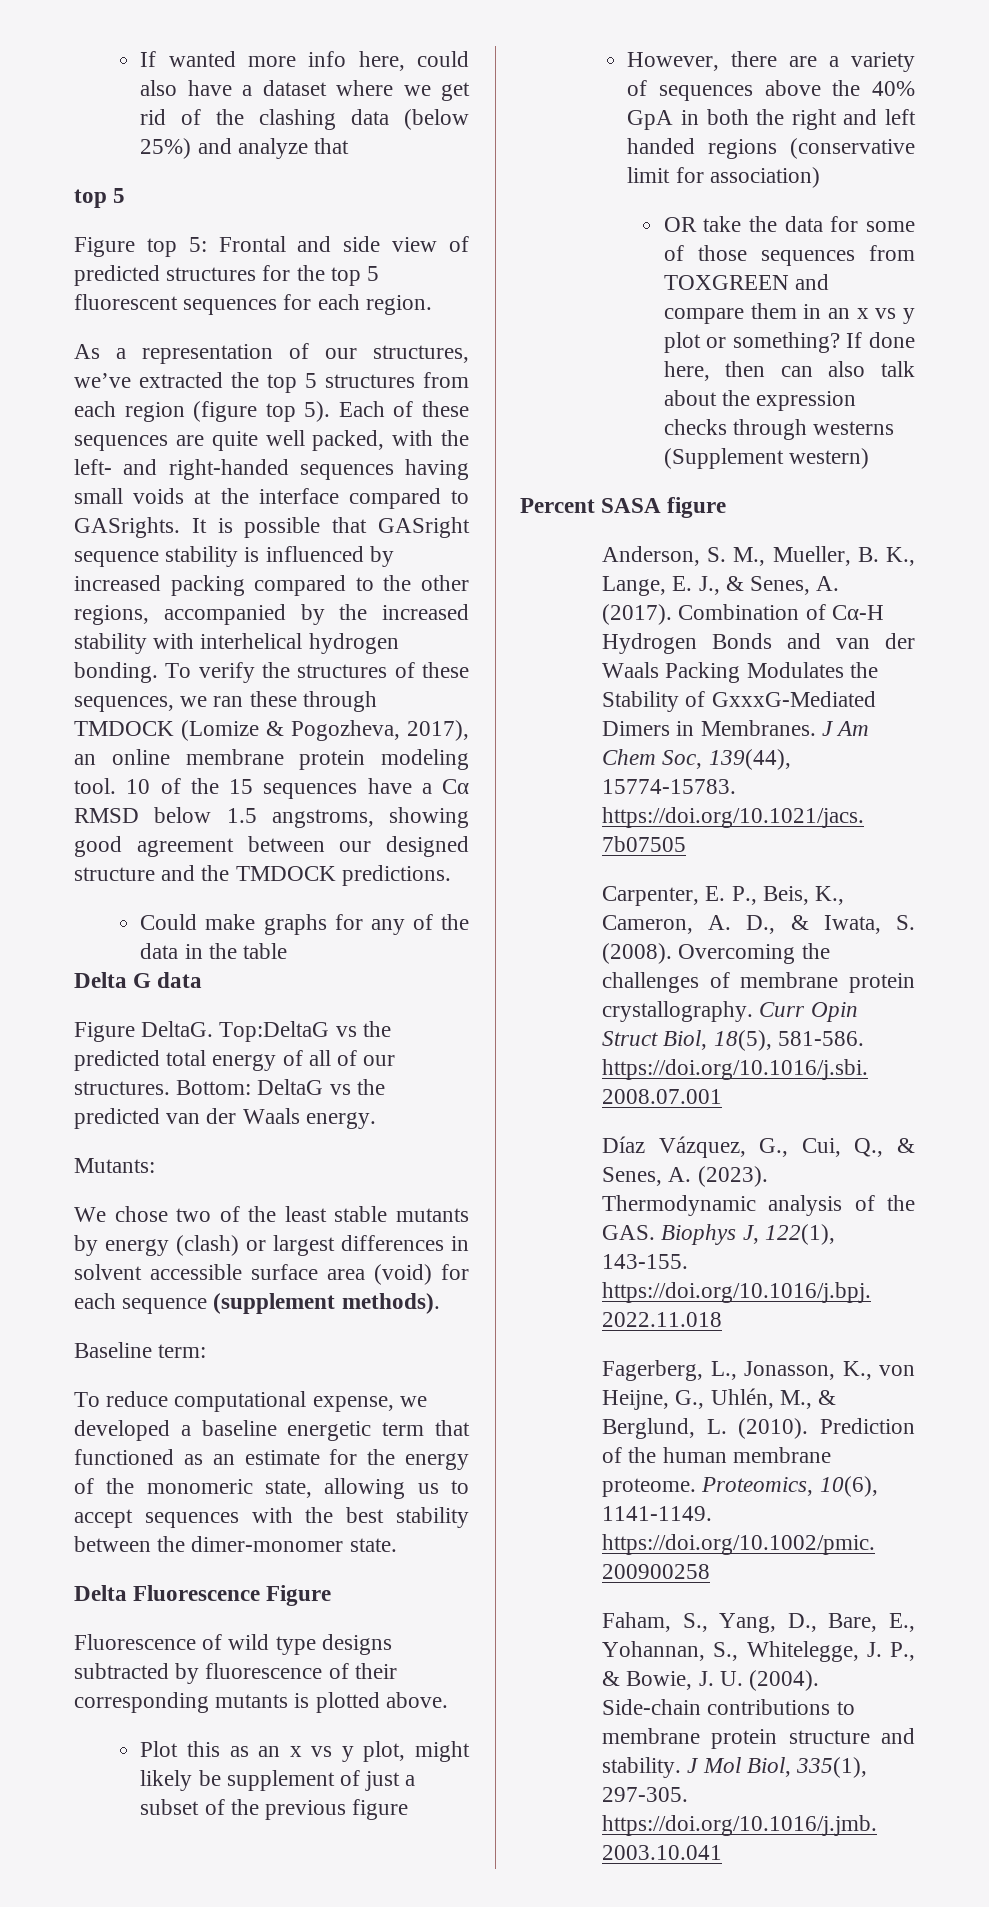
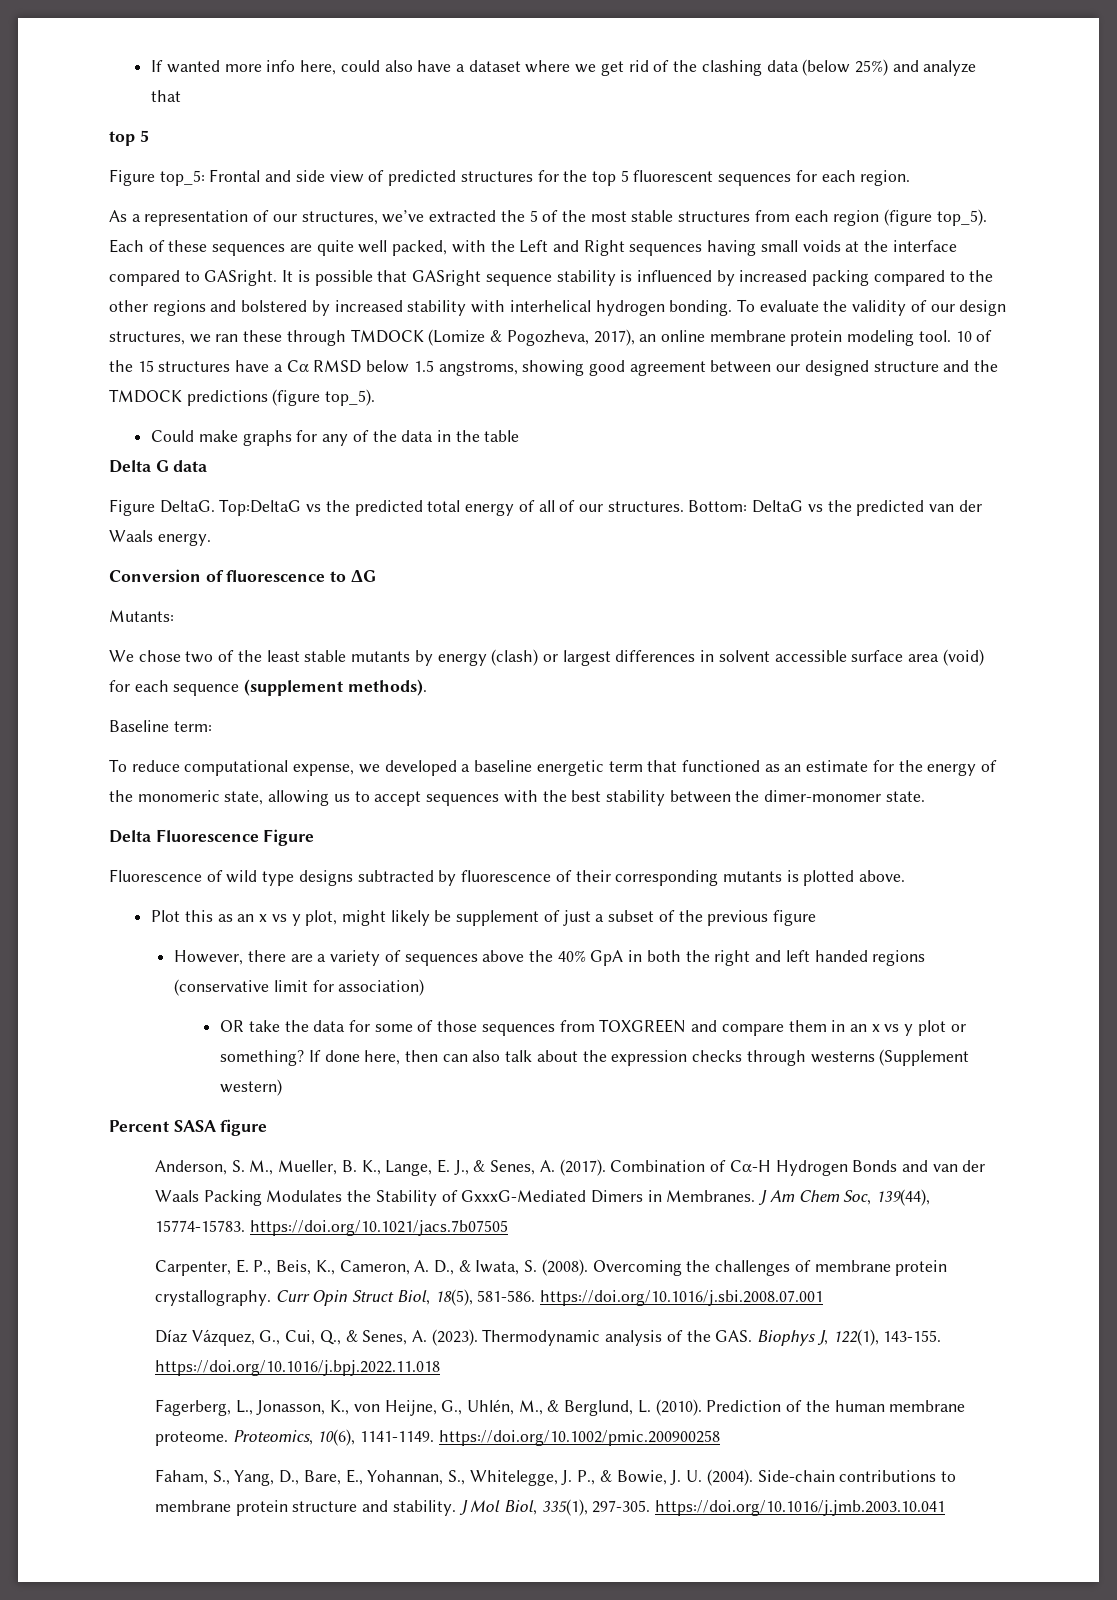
- Figure top 5: Frontal and side view of predicted structures for the top 5 fluorescent sequences for each region.
+ Figure top_5: Frontal and side view of predicted structures for the top 5 fluorescent sequences for each region.
- As a representation of our structures, we’ve extracted the top 5 structures from each region (figure top 5).
+ As a representation of our structures, we’ve extracted the 5 of the most stable structures from each region (figure top_5).
- Each of these sequences are quite well packed, with the left- and right-handed sequences having small voids at the interface compared to GASrights.
+ Each of these sequences are quite well packed, with the Left and Right sequences having small voids at the interface compared to GASright.
- It is possible that GASright sequence stability is influenced by increased packing compared to the other regions, accompanied by the increased stability with interhelical hydrogen bonding.
+ It is possible that GASright sequence stability is influenced by increased packing compared to the other regions and bolstered by increased stability with interhelical hydrogen bonding.
- To verify the structures of these sequences, we ran these through TMDOCK (Lomize & Pogozheva, 2017), an online membrane protein modeling tool.
+ To evaluate the validity of our design structures, we ran these through TMDOCK (Lomize & Pogozheva, 2017), an online membrane protein modeling tool.
- 10 of the 15 sequences have a Cα RMSD below 1.5 angstroms, showing good agreement between our designed structure and the TMDOCK predictions.
+ 10 of the 15 structures have a Cα RMSD below 1.5 angstroms, showing good agreement between our designed structure and the TMDOCK predictions (figure top_5).
+ Conversion of fluorescence to ΔG

